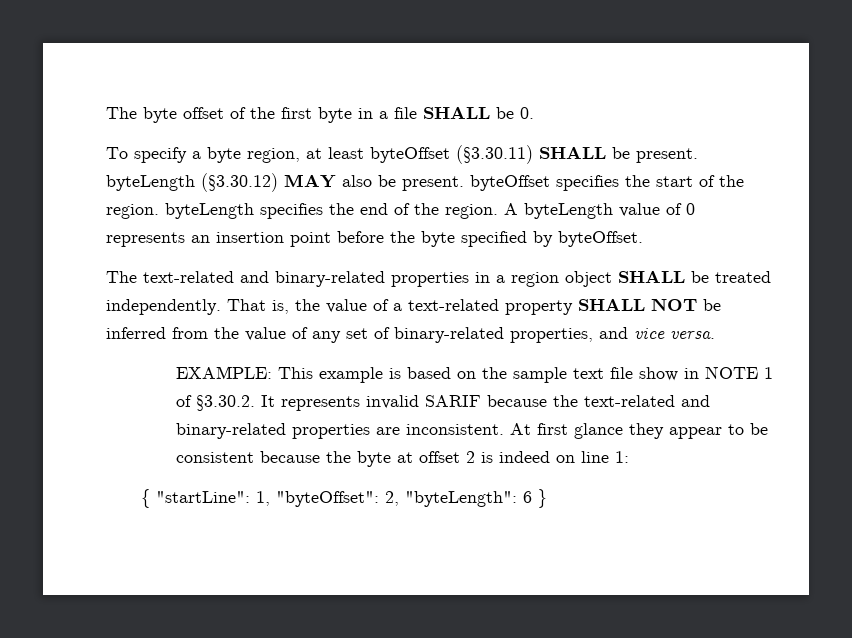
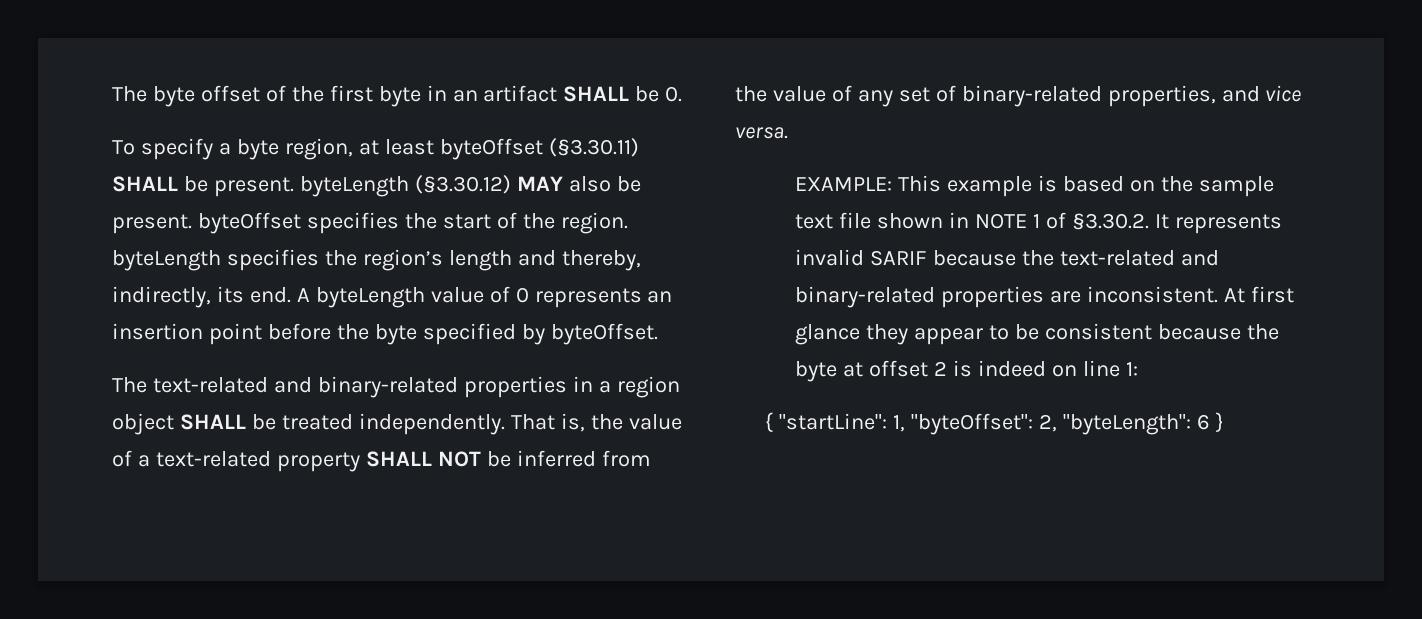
- The byte offset of the first byte in a file SHALL be 0.
+ The byte offset of the first byte in an artifact SHALL be 0.
- To specify a byte region, at least byteOffset (§3.30.11) SHALL be present. byteLength (§3.30.12) MAY also be present. byteOffset specifies the start of the region. byteLength specifies the end of the region.
+ To specify a byte region, at least byteOffset (§3.30.11) SHALL be present. byteLength (§3.30.12) MAY also be present. byteOffset specifies the start of the region. byteLength specifies the region’s length and thereby, indirectly, its end.
- EXAMPLE: This example is based on the sample text file show in NOTE 1 of §3.30.2. It represents invalid SARIF because the text-related and binary-related properties are inconsistent.
+ EXAMPLE: This example is based on the sample text file shown in NOTE 1 of §3.30.2. It represents invalid SARIF because the text-related and binary-related properties are inconsistent.

